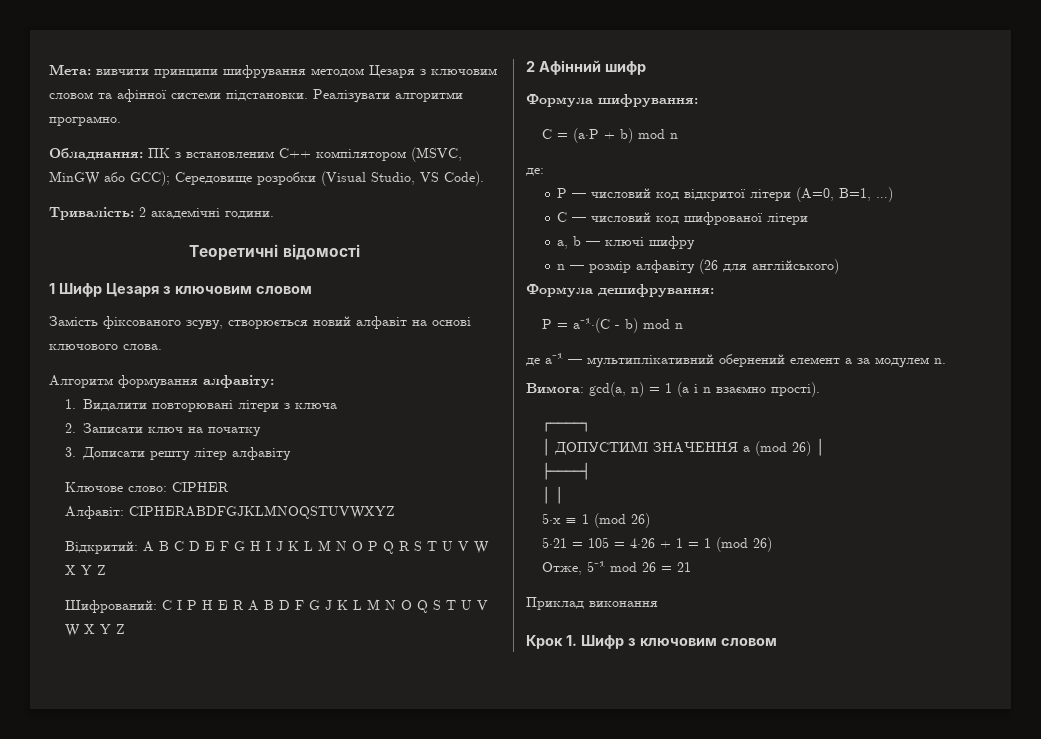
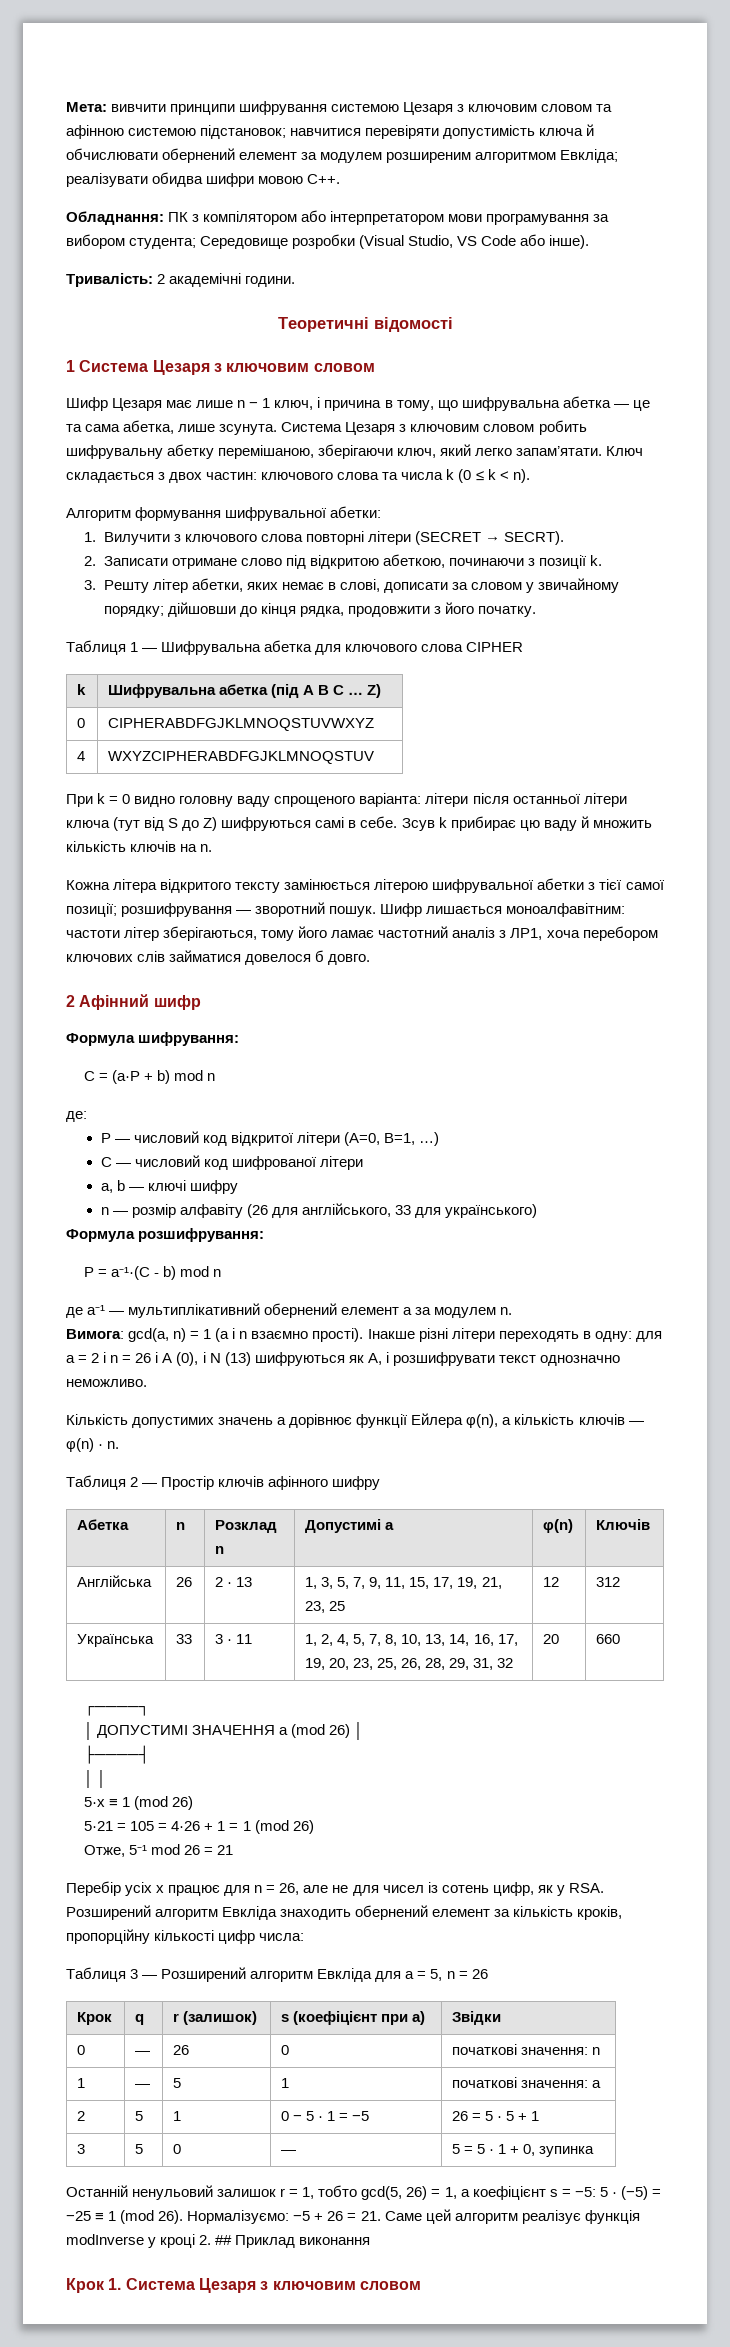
- Мета: вивчити принципи шифрування методом Цезаря з ключовим словом та афінної системи підстановки. Реалізувати алгоритми програмно.
- Обладнання: ПК з встановленим C++ компілятором (MSVC, MinGW або GCC); Середовище розробки (Visual Studio, VS Code).
+ Мета: вивчити принципи шифрування системою Цезаря з ключовим словом та афінною системою підстановок; навчитися перевіряти допустимість ключа й обчислювати обернений елемент за модулем розширеним алгоритмом Евкліда; реалізувати обидва шифри мовою C++.
+ Обладнання: ПК з компілятором або інтерпретатором мови програмування за вибором студента; Середовище розробки (Visual Studio, VS Code або інше).
- 1 Шифр Цезаря з ключовим словом
+ 1 Система Цезаря з ключовим словом
- Замість фіксованого зсуву, створюється новий алфавіт на основі ключового слова.
+ Шифр Цезаря має лише n − 1 ключ, і причина в тому, що шифрувальна абетка — це та сама абетка, лише зсунута. Система Цезаря з ключовим словом робить шифрувальну абетку перемішаною, зберігаючи ключ, який легко запам’ятати. Ключ складається з двох частин: ключового слова та числа k (0 ≤ k < n).
- Алгоритм формування алфавіту:
- 1. Видалити повторювані літери з ключа
- 2. Записати ключ на початку
- 3. Дописати решту літер алфавіту
- Ключове слово: CIPHER
- Алфавіт: CIPHERABDFGJKLMNOQSTUVWXYZ
- Відкритий: A B C D E F G H I J K L M N O P Q R S T U V W X Y Z
- Шифрований: C I P H E R A B D F G J K L M N O Q S T U V W X Y Z
+ Алгоритм формування шифрувальної абетки:
+ 1. Вилучити з ключового слова повторні літери (SECRET → SECRT).
+ 2. Записати отримане слово під відкритою абеткою, починаючи з позиції k.
+ 3. Решту літер абетки, яких немає в слові, дописати за словом у звичайному порядку; дійшовши до кінця рядка, продовжити з його початку.
+ Таблиця 1 — Шифрувальна абетка для ключового слова CIPHER
+ k | Шифрувальна абетка (під A B C … Z)
+ 0 | CIPHERABDFGJKLMNOQSTUVWXYZ
+ 4 | WXYZCIPHERABDFGJKLMNOQSTUV
+ При k = 0 видно головну ваду спрощеного варіанта: літери після останньої літери ключа (тут від S до Z) шифруються самі в себе. Зсув k прибирає цю ваду й множить кількість ключів на n.
+ Кожна літера відкритого тексту замінюється літерою шифрувальної абетки з тієї самої позиції; розшифрування — зворотний пошук. Шифр лишається моноалфавітним: частоти літер зберігаються, тому його ламає частотний аналіз з ЛР1, хоча перебором ключових слів займатися довелося б довго.
- n — розмір алфавіту (26 для англійського)
- Формула дешифрування:
+ n — розмір алфавіту (26 для англійського, 33 для українського)
+ Формула розшифрування:
+ Інакше різні літери переходять в одну: для a = 2 і n = 26 і A (0), і N (13) шифруються як A, і розшифрувати текст однозначно неможливо.
+ Кількість допустимих значень a дорівнює функції Ейлера φ(n), а кількість ключів — φ(n) · n.
+ Таблиця 2 — Простір ключів афінного шифру
+ Абетка | n | Розклад n | Допустимі a | φ(n) | Ключів
+ Англійська | 26 | 2 · 13 | 1, 3, 5, 7, 9, 11, 15, 17, 19, 21, 23, 25 | 12 | 312
+ Українська | 33 | 3 · 11 | 1, 2, 4, 5, 7, 8, 10, 13, 14, 16, 17, 19, 20, 23, 25, 26, 28, 29, 31, 32 | 20 | 660
- Приклад виконання
+ Перебір усіх x працює для n = 26, але не для чисел із сотень цифр, як у RSA. Розширений алгоритм Евкліда знаходить обернений елемент за кількість кроків, пропорційну кількості цифр числа:
+ Таблиця 3 — Розширений алгоритм Евкліда для a = 5, n = 26
+ Крок | q | r (залишок) | s (коефіцієнт при a) | Звідки
+ 0 | — | 26 | 0 | початкові значення: n
+ 1 | — | 5 | 1 | початкові значення: a
+ 2 | 5 | 1 | 0 − 5 · 1 = −5 | 26 = 5 · 5 + 1
+ 3 | 5 | 0 | — | 5 = 5 · 1 + 0, зупинка
+ Останній ненульовий залишок r = 1, тобто gcd(5, 26) = 1, а коефіцієнт s = −5: 5 · (−5) = −25 ≡ 1 (mod 26). Нормалізуємо: −5 + 26 = 21. Саме цей алгоритм реалізує функція modInverse у кроці 2. ## Приклад виконання
- Крок 1. Шифр з ключовим словом
+ Крок 1. Система Цезаря з ключовим словом

